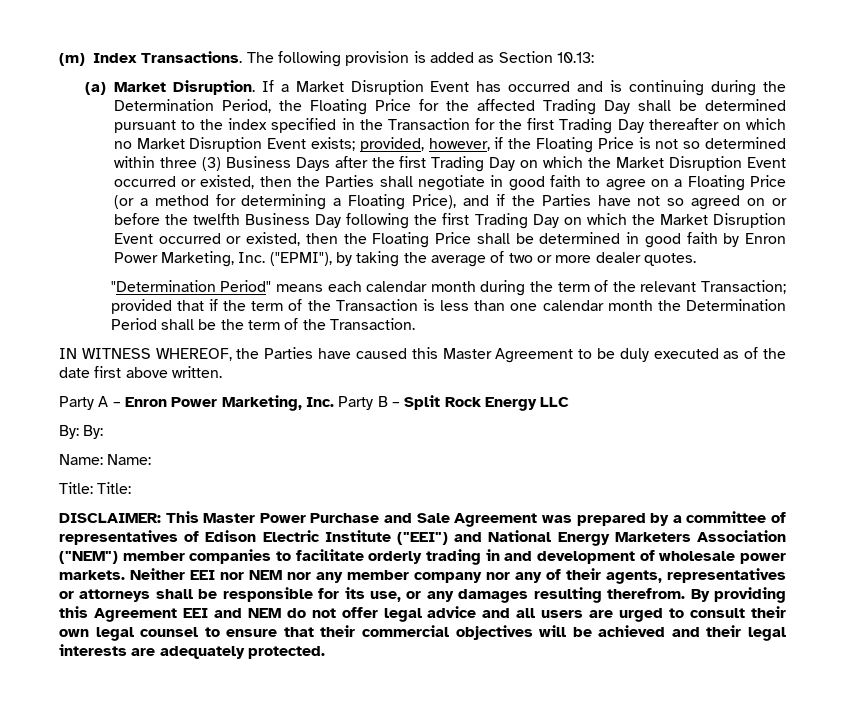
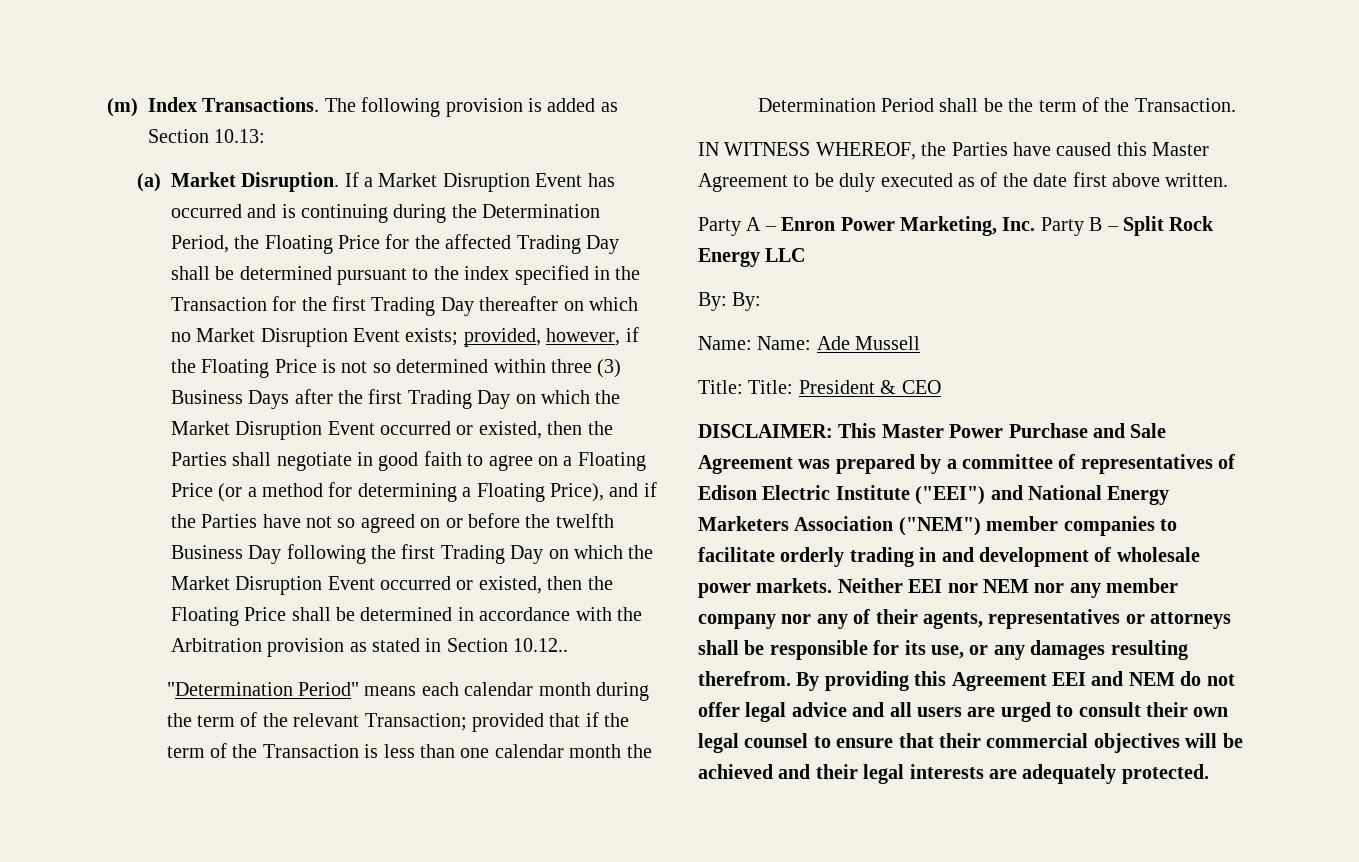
- provided, however, if the Floating Price is not so determined within three (3) Business Days after the first Trading Day on which the Market Disruption Event occurred or existed, then the Parties shall negotiate in good faith to agree on a Floating Price (or a method for determining a Floating Price), and if the Parties have not so agreed on or before the twelfth Business Day following the first Trading Day on which the Market Disruption Event occurred or existed, then the Floating Price shall be determined in good faith by Enron Power Marketing, Inc. ("EPMI"), by taking the average of two or more dealer quotes.
+ provided, however, if the Floating Price is not so determined within three (3) Business Days after the first Trading Day on which the Market Disruption Event occurred or existed, then the Parties shall negotiate in good faith to agree on a Floating Price (or a method for determining a Floating Price), and if the Parties have not so agreed on or before the twelfth Business Day following the first Trading Day on which the Market Disruption Event occurred or existed, then the Floating Price shall be determined in accordance with the Arbitration provision as stated in Section 10.12..
- Name: Name:
+ Name: Name: Ade Mussell
- Title: Title:
+ Title: Title: President & CEO

